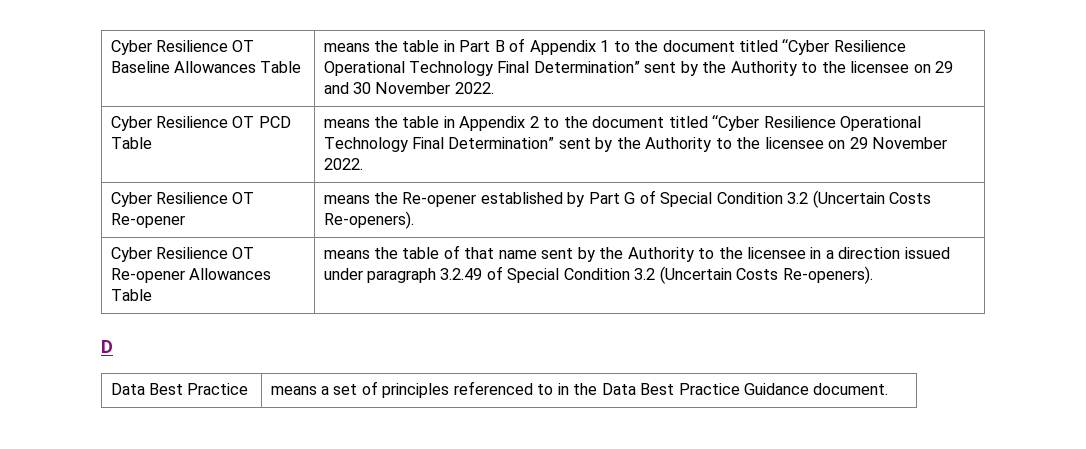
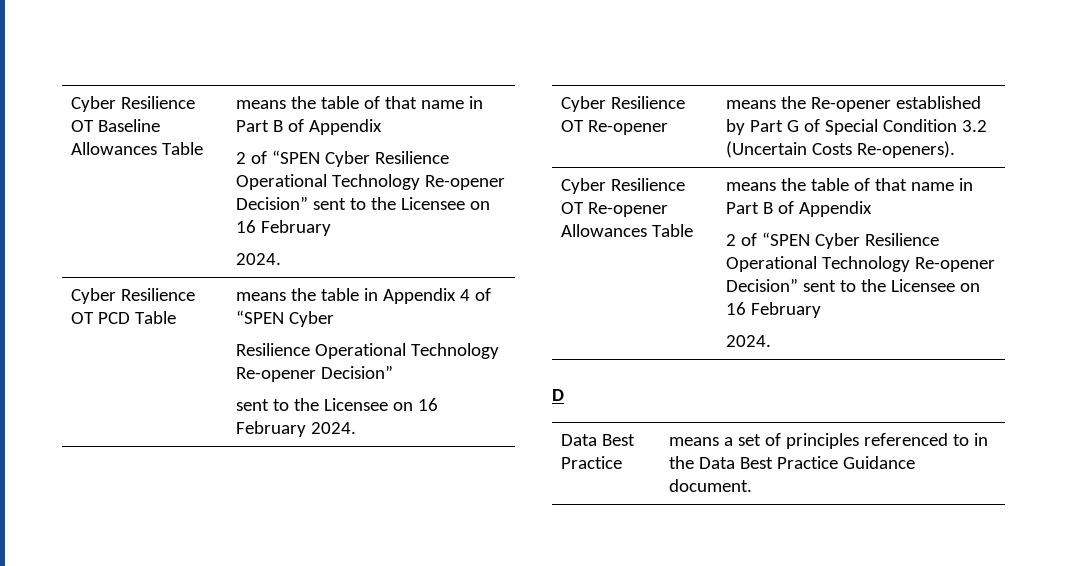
- Cyber Resilience OT Baseline Allowances Table | means the table in Part B of Appendix 1 to the document titled “Cyber Resilience Operational Technology Final Determination” sent by the Authority to the licensee on 29 and 30 November 2022.
+ Cyber Resilience OT Baseline Allowances Table | means the table of that name in Part B of Appendix
+ 2 of “SPEN Cyber Resilience Operational Technology Re-opener Decision” sent to the Licensee on 16 February
+ 2024.
- Cyber Resilience OT PCD Table | means the table in Appendix 2 to the document titled “Cyber Resilience Operational Technology Final Determination” sent by the Authority to the licensee on 29 November 2022.
+ Cyber Resilience OT PCD Table | means the table in Appendix 4 of “SPEN Cyber
+ Resilience Operational Technology Re-opener Decision”
+ sent to the Licensee on 16 February 2024.
- Cyber Resilience OT Re-opener Allowances Table | means the table of that name sent by the Authority to the licensee in a direction issued under paragraph 3.2.49 of Special Condition 3.2 (Uncertain Costs Re-openers).
+ Cyber Resilience OT Re-opener Allowances Table | means the table of that name in Part B of Appendix
+ 2 of “SPEN Cyber Resilience Operational Technology Re-opener Decision” sent to the Licensee on 16 February
+ 2024.

